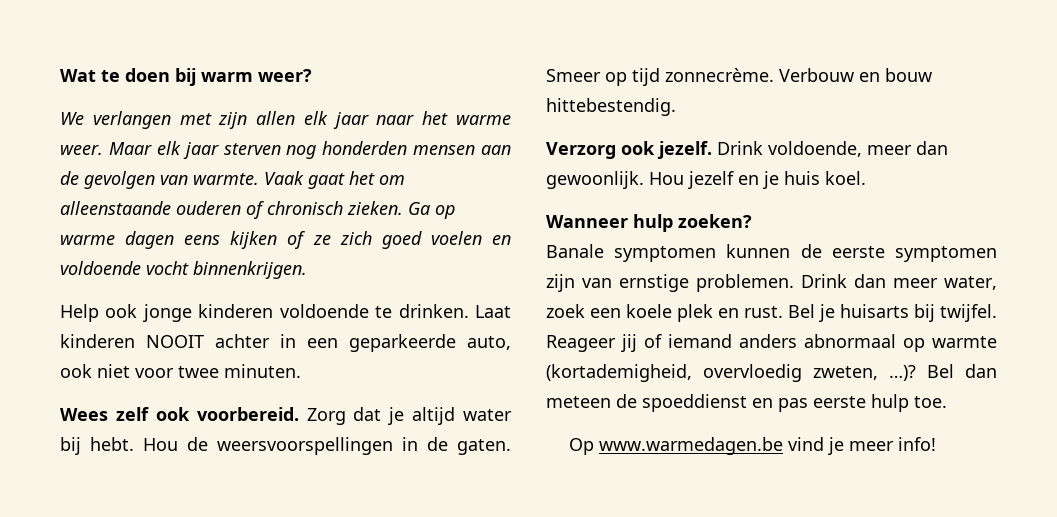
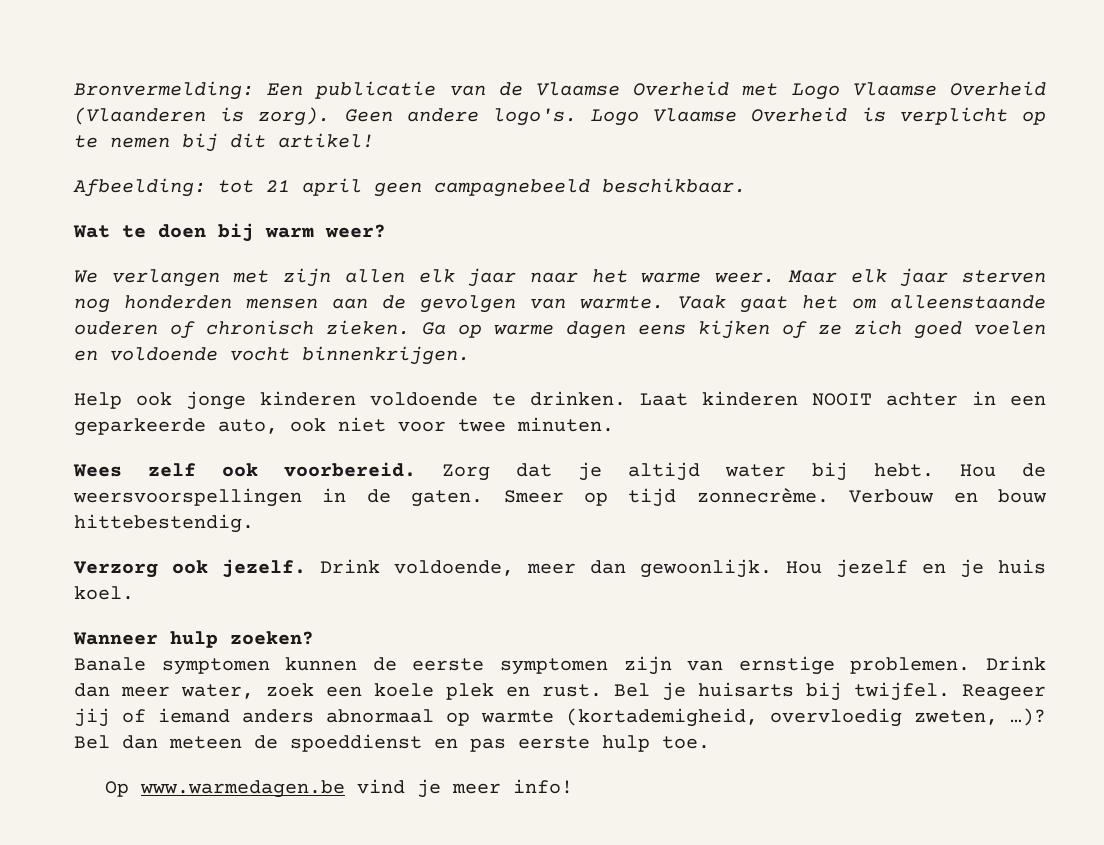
+ Bronvermelding: Een publicatie van de Vlaamse Overheid met Logo Vlaamse Overheid (Vlaanderen is zorg). Geen andere logo's. Logo Vlaamse Overheid is verplicht op te nemen bij dit artikel!
+ Afbeelding: tot 21 april geen campagnebeeld beschikbaar.

